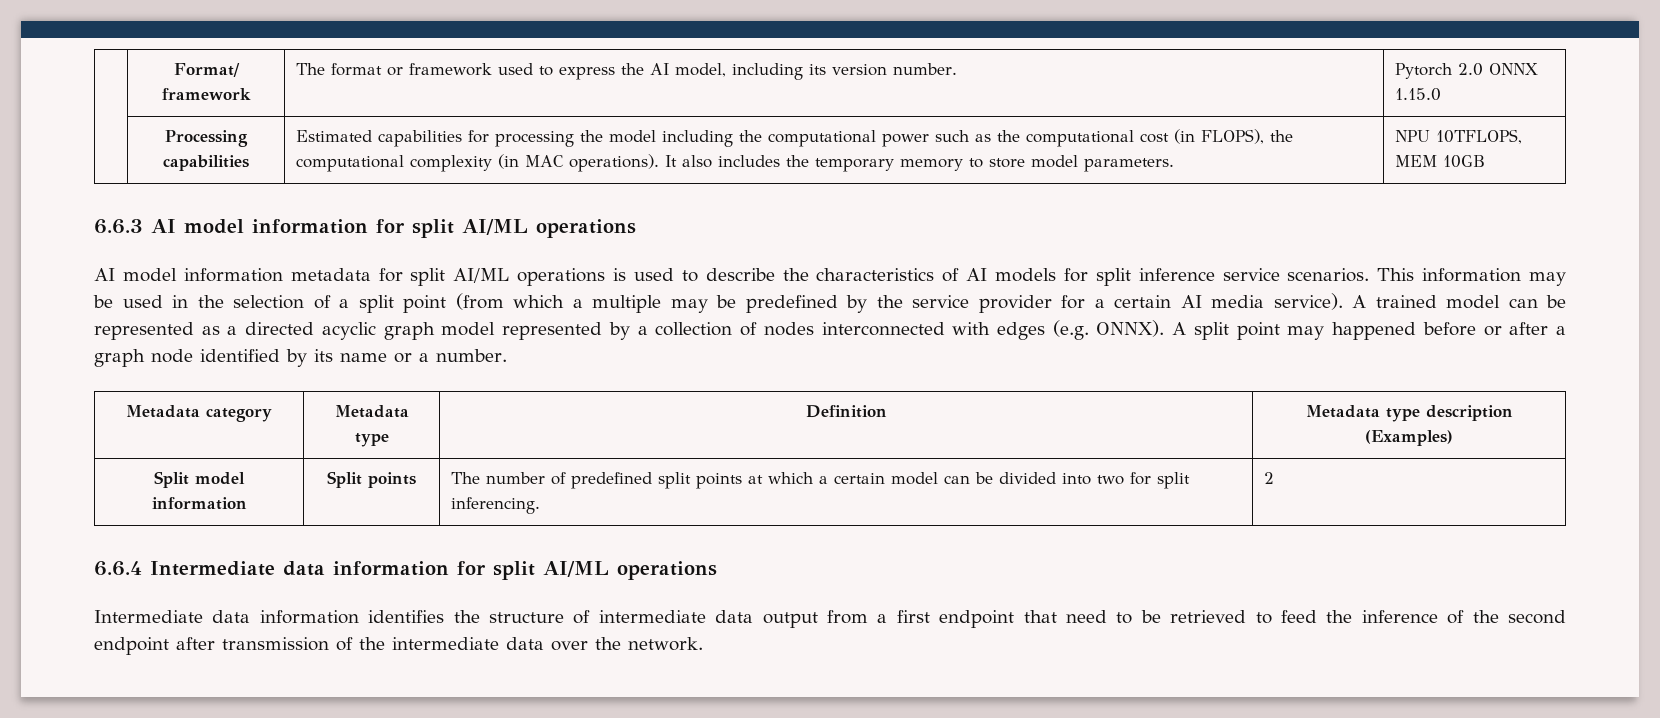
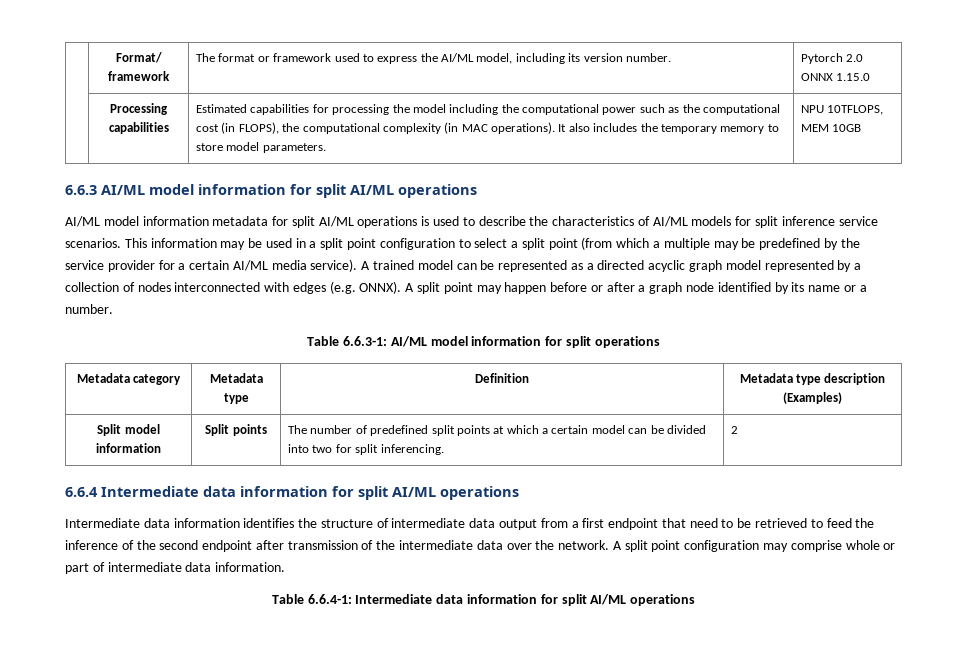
- | Format/ framework | The format or framework used to express the AI model, including its version number. | Pytorch 2.0 ONNX 1.15.0
+ | Format/ framework | The format or framework used to express the AI/ML model, including its version number. | Pytorch 2.0 ONNX 1.15.0
- 6.6.3 AI model information for split AI/ML operations
+ 6.6.3 AI/ML model information for split AI/ML operations
- AI model information metadata for split AI/ML operations is used to describe the characteristics of AI models for split inference service scenarios.
+ AI/ML model information metadata for split AI/ML operations is used to describe the characteristics of AI/ML models for split inference service scenarios.
- This information may be used in the selection of a split point (from which a multiple may be predefined by the service provider for a certain AI media service).
+ This information may be used in a split point configuration to select a split point (from which a multiple may be predefined by the service provider for a certain AI/ML media service).
- A split point may happened before or after a graph node identified by its name or a number.
+ A split point may happen before or after a graph node identified by its name or a number.
+ Table 6.6.3-1: AI/ML model information for split operations
+ A split point configuration may comprise whole or part of intermediate data information.
+ Table 6.6.4-1: Intermediate data information for split AI/ML operations

